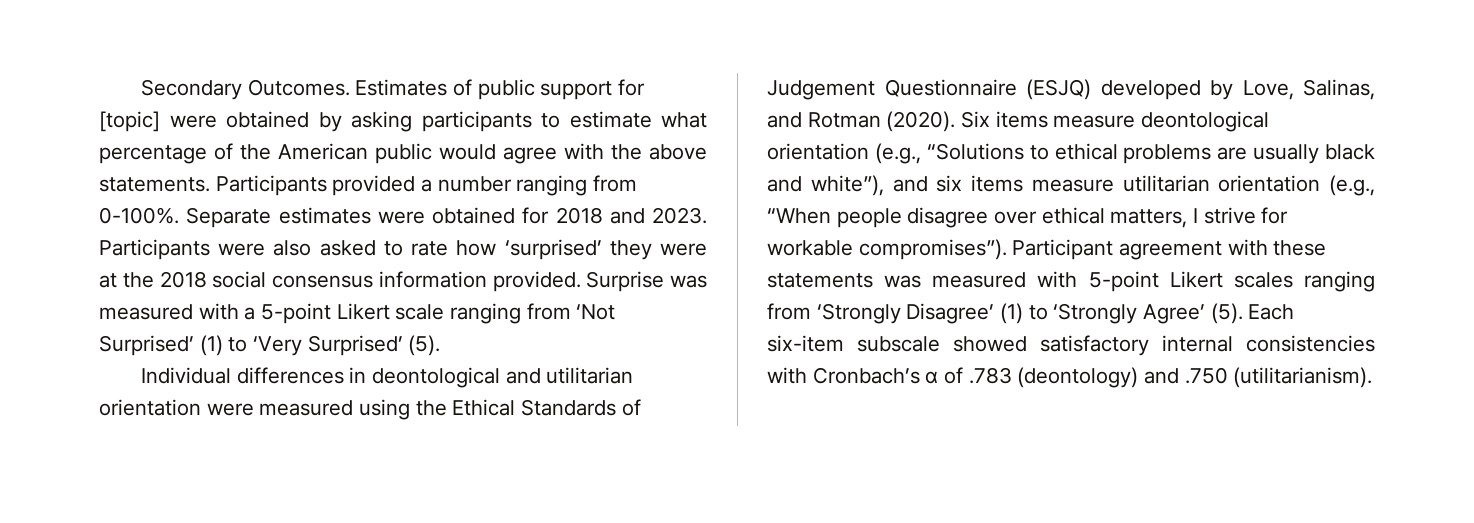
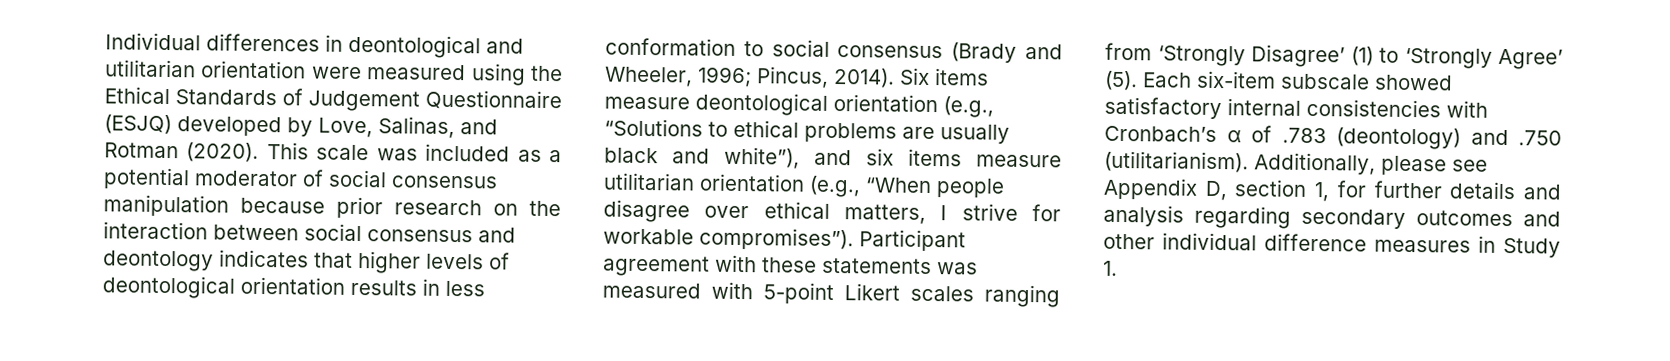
- Secondary Outcomes. Estimates of public support for [topic] were obtained by asking participants to estimate what percentage of the American public would agree with the above statements. Participants provided a number ranging from 0-100%. Separate estimates were obtained for 2018 and 2023. Participants were also asked to rate how ‘surprised’ they were at the 2018 social consensus information provided. Surprise was measured with a 5-point Likert scale ranging from ‘Not Surprised’ (1) to ‘Very Surprised’ (5).
+ This scale was included as a potential moderator of social consensus manipulation because prior research on the interaction between social consensus and deontology indicates that higher levels of deontological orientation results in less conformation to social consensus (Brady and Wheeler, 1996; Pincus, 2014).
+ Additionally, please see Appendix D, section 1, for further details and analysis regarding secondary outcomes and other individual difference measures in Study 1.

